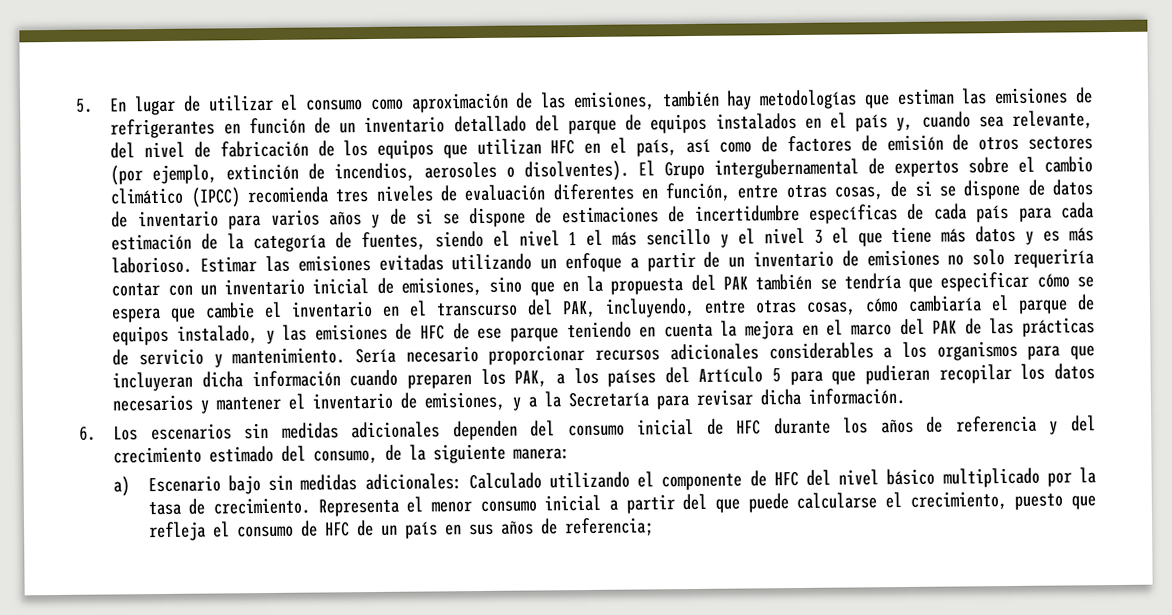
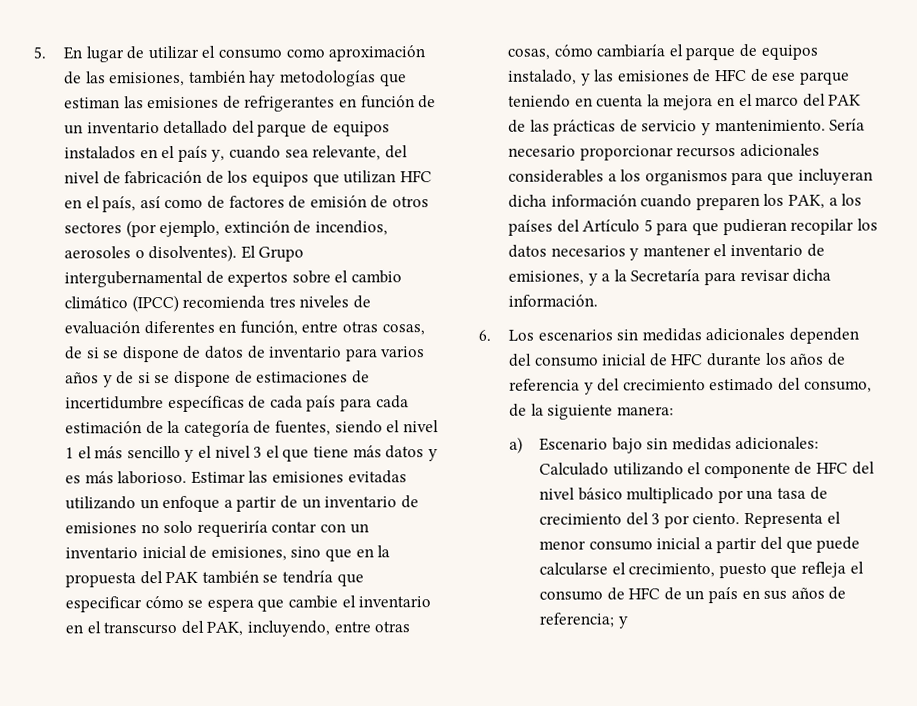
- a) Escenario bajo sin medidas adicionales: Calculado utilizando el componente de HFC del nivel básico multiplicado por la tasa de crecimiento.
+ a) Escenario bajo sin medidas adicionales: Calculado utilizando el componente de HFC del nivel básico multiplicado por una tasa de crecimiento del 3 por ciento.
- Representa el menor consumo inicial a partir del que puede calcularse el crecimiento, puesto que refleja el consumo de HFC de un país en sus años de referencia;
+ Representa el menor consumo inicial a partir del que puede calcularse el crecimiento, puesto que refleja el consumo de HFC de un país en sus años de referencia; y

